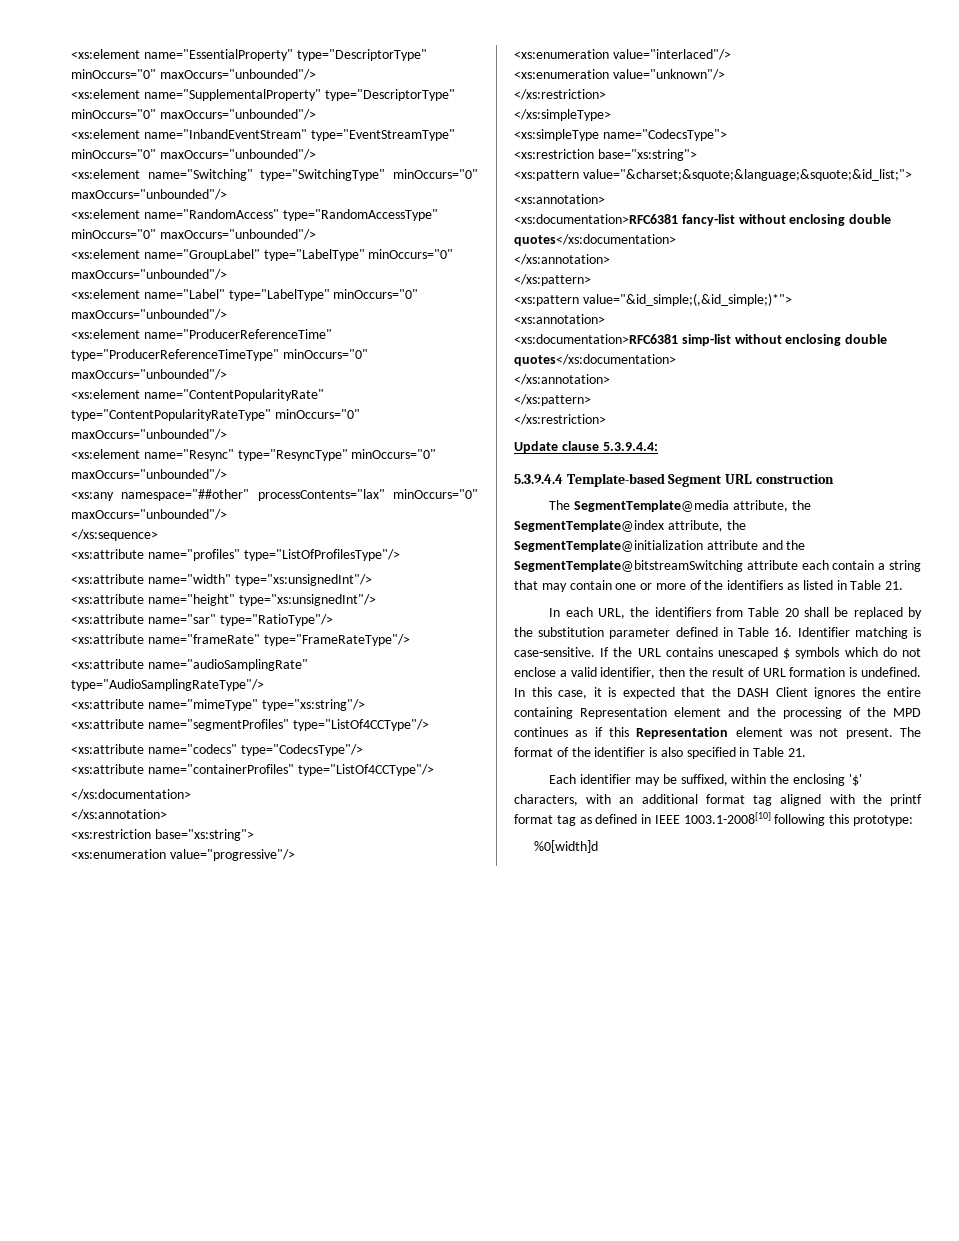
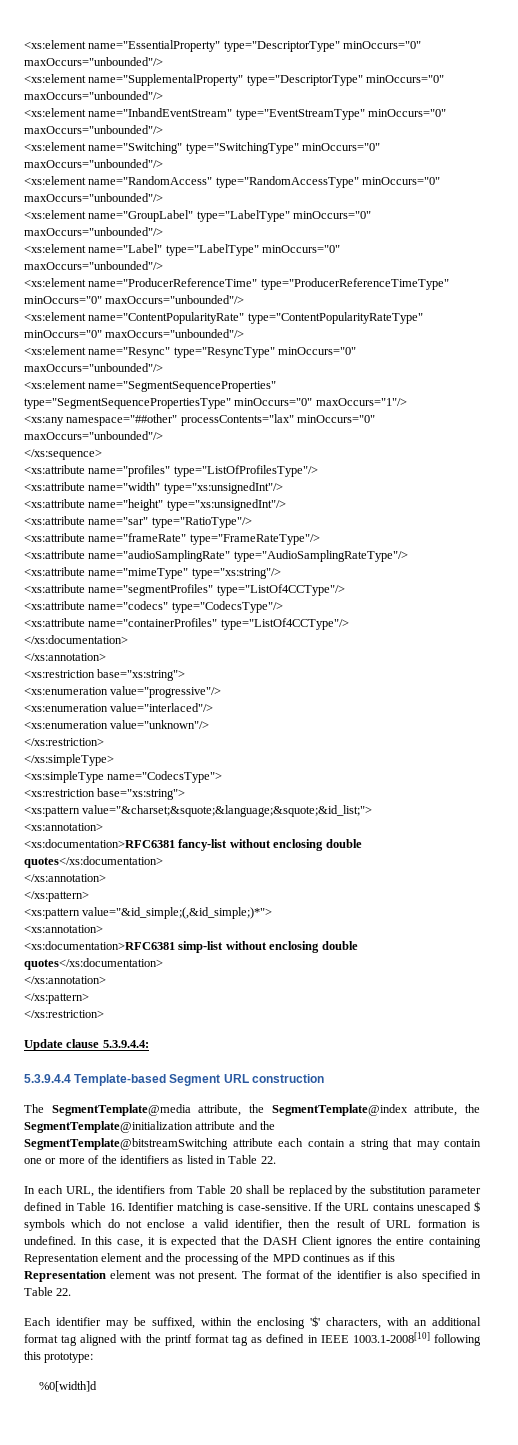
+ <xs:element name="SegmentSequenceProperties" type="SegmentSequencePropertiesType" minOccurs="0" maxOccurs="1"/>
- The SegmentTemplate@media attribute, the SegmentTemplate@index attribute, the SegmentTemplate@initialization attribute and the SegmentTemplate@bitstreamSwitching attribute each contain a string that may contain one or more of the identifiers as listed in Table 21.
+ The SegmentTemplate@media attribute, the SegmentTemplate@index attribute, the SegmentTemplate@initialization attribute and the SegmentTemplate@bitstreamSwitching attribute each contain a string that may contain one or more of the identifiers as listed in Table 22.
- The format of the identifier is also specified in Table 21.
+ The format of the identifier is also specified in Table 22.

